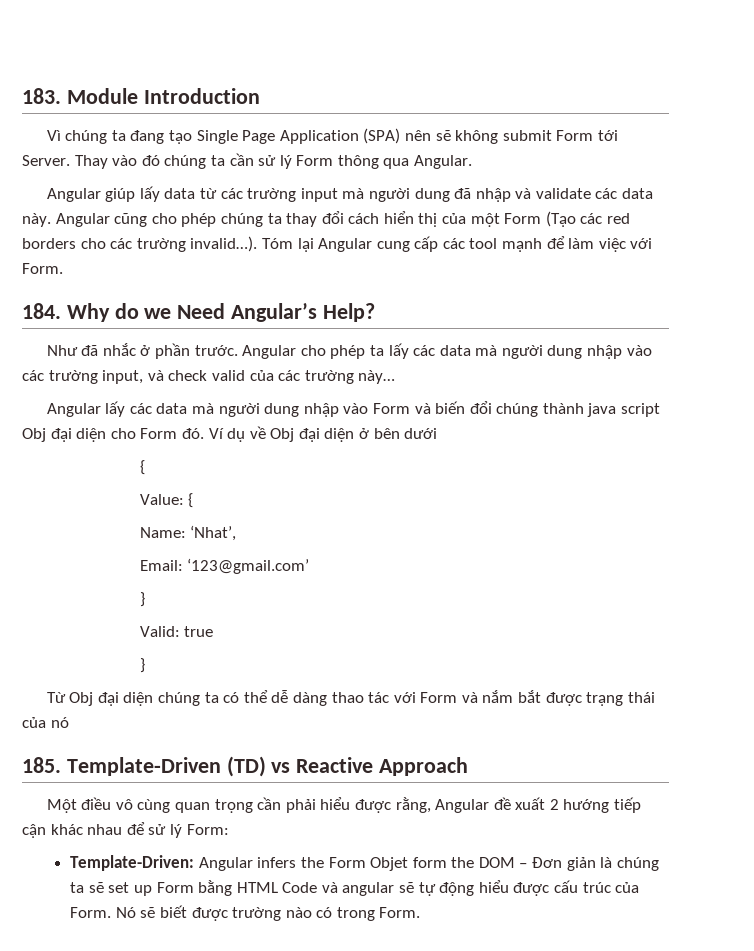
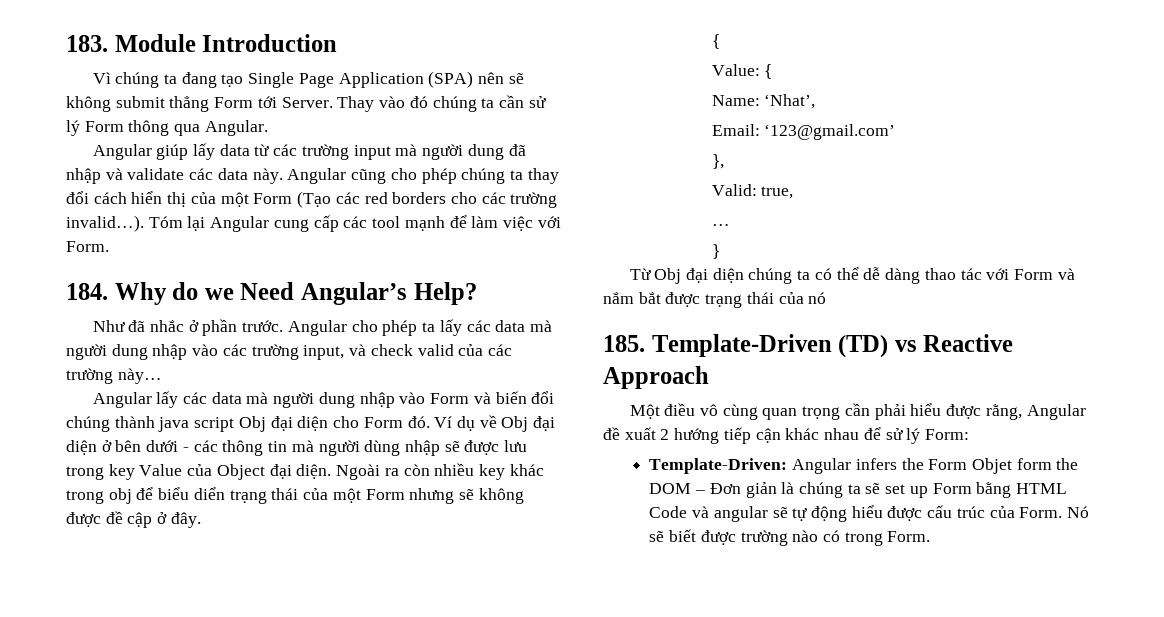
- Vì chúng ta đang tạo Single Page Application (SPA) nên sẽ không submit Form tới Server.
+ Vì chúng ta đang tạo Single Page Application (SPA) nên sẽ không submit thẳng Form tới Server.
- Ví dụ về Obj đại diện ở bên dưới
+ Ví dụ về Obj đại diện ở bên dưới - các thông tin mà người dùng nhập sẽ được lưu trong key Value của Object đại diện. Ngoài ra còn nhiều key khác trong obj để biểu diển trạng thái của một Form nhưng sẽ không được đề cập ở đây.
  Email: ‘123@gmail.com’
- }
+ },
- Valid: true
+ Valid: true,
+ …

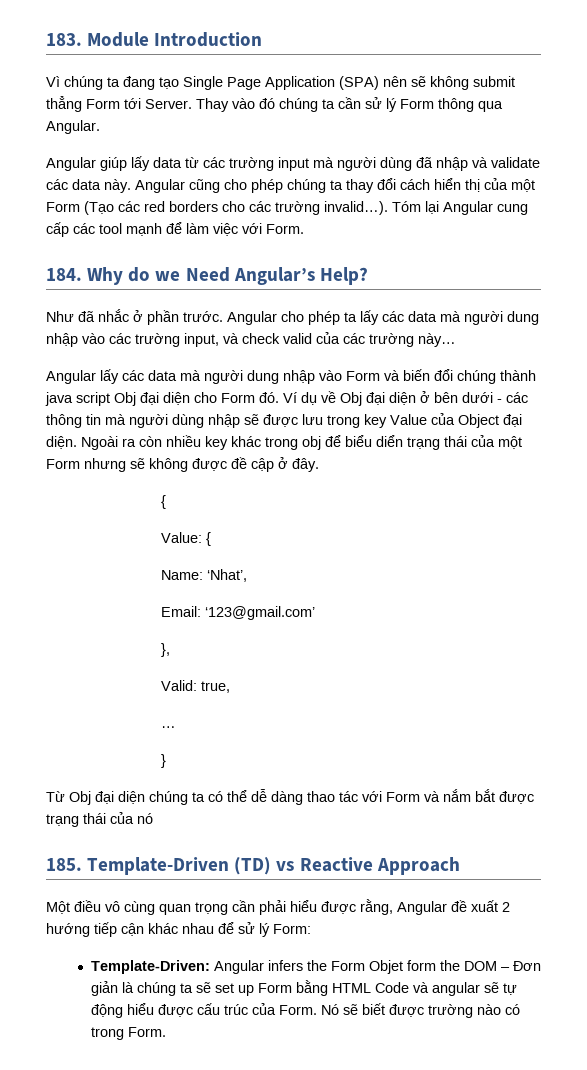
- Angular giúp lấy data từ các trường input mà người dung đã nhập và validate các data này.
+ Angular giúp lấy data từ các trường input mà người dùng đã nhập và validate các data này.

